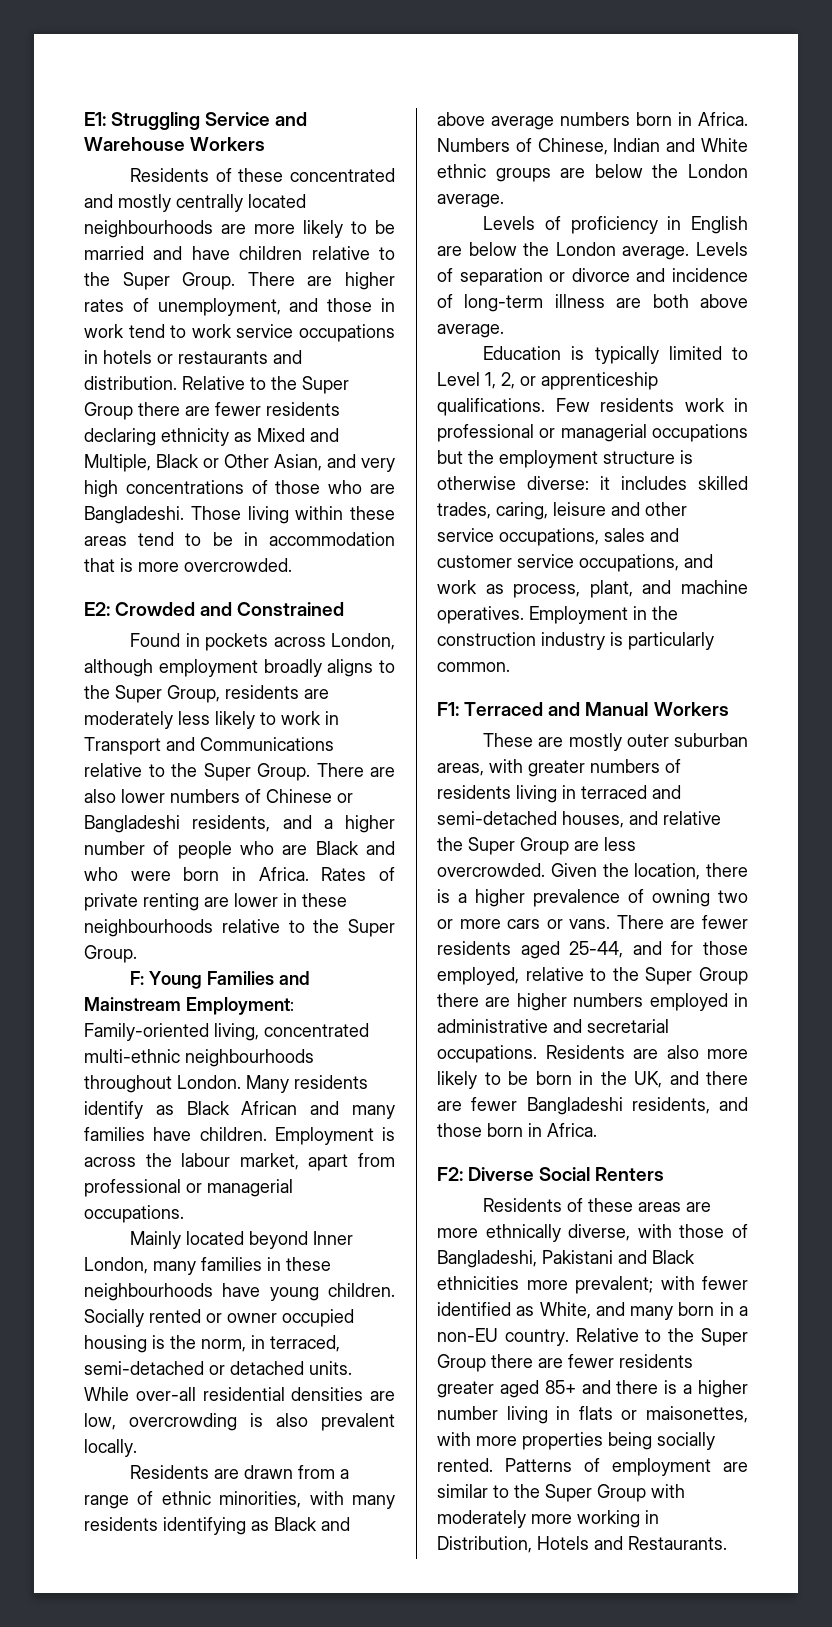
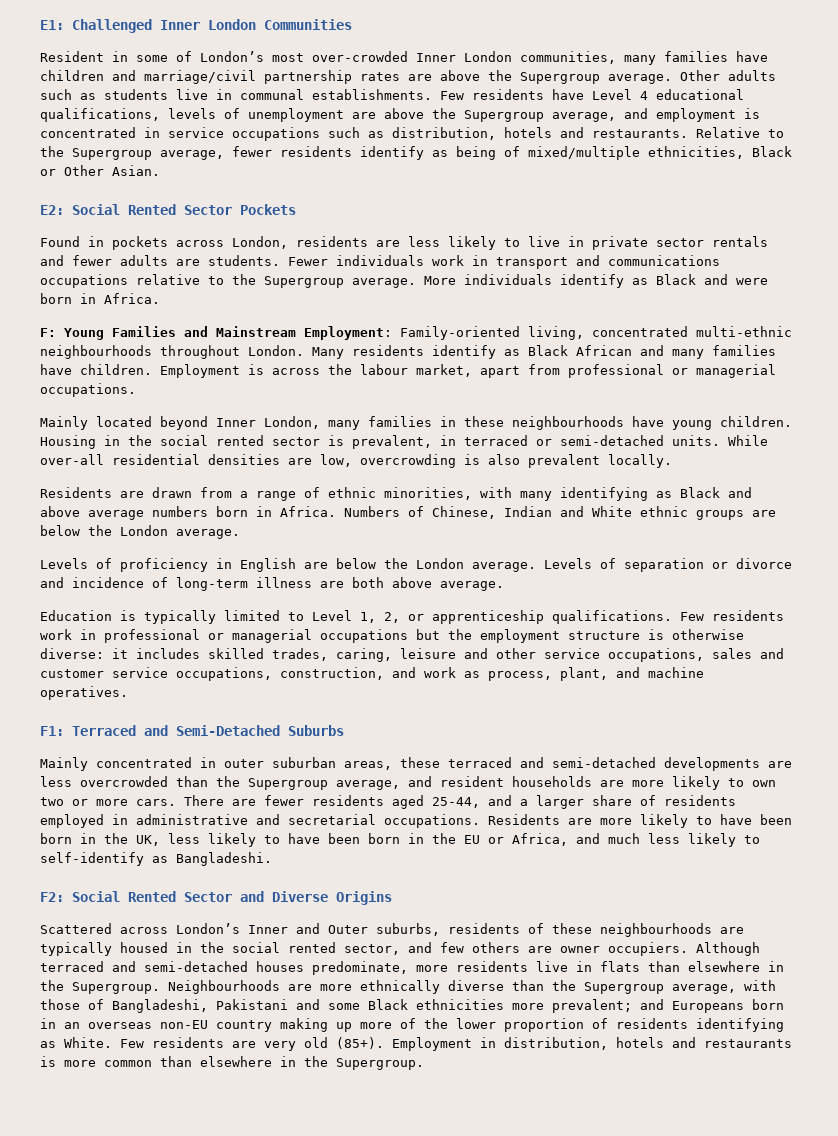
- E1: Struggling Service and Warehouse Workers
- Residents of these concentrated and mostly centrally located neighbourhoods are more likely to be married and have children relative to the Super Group. There are higher rates of unemployment, and those in work tend to work service occupations in hotels or restaurants and distribution. Relative to the Super Group there are fewer residents declaring ethnicity as Mixed and Multiple, Black or Other Asian, and very high concentrations of those who are Bangladeshi. Those living within these areas tend to be in accommodation that is more overcrowded.
- E2: Crowded and Constrained
+ E1: Challenged Inner London Communities
+ Resident in some of London’s most over-crowded Inner London communities, many families have children and marriage/civil partnership rates are above the Supergroup average. Other adults such as students live in communal establishments. Few residents have Level 4 educational qualifications, levels of unemployment are above the Supergroup average, and employment is concentrated in service occupations such as distribution, hotels and restaurants. Relative to the Supergroup average, fewer residents identify as being of mixed/multiple ethnicities, Black or Other Asian.
+ E2: Social Rented Sector Pockets
- Found in pockets across London, although employment broadly aligns to the Super Group, residents are moderately less likely to work in Transport and Communications relative to the Super Group. There are also lower numbers of Chinese or Bangladeshi residents, and a higher number of people who are Black and who were born in Africa. Rates of private renting are lower in these neighbourhoods relative to the Super Group.
+ Found in pockets across London, residents are less likely to live in private sector rentals and fewer adults are students. Fewer individuals work in transport and communications occupations relative to the Supergroup average. More individuals identify as Black and were born in Africa.
- Socially rented or owner occupied housing is the norm, in terraced, semi-detached or detached units.
+ Housing in the social rented sector is prevalent, in terraced or semi-detached units.
- Residents are drawn from a range of ethnic minorities, with many residents identifying as Black and above average numbers born in Africa.
+ Residents are drawn from a range of ethnic minorities, with many identifying as Black and above average numbers born in Africa.
- Few residents work in professional or managerial occupations but the employment structure is otherwise diverse: it includes skilled trades, caring, leisure and other service occupations, sales and customer service occupations, and work as process, plant, and machine operatives. Employment in the construction industry is particularly common.
- F1: Terraced and Manual Workers
- These are mostly outer suburban areas, with greater numbers of residents living in terraced and semi-detached houses, and relative the Super Group are less overcrowded. Given the location, there is a higher prevalence of owning two or more cars or vans.
+ Few residents work in professional or managerial occupations but the employment structure is otherwise diverse: it includes skilled trades, caring, leisure and other service occupations, sales and customer service occupations, construction, and work as process, plant, and machine operatives.
+ F1: Terraced and Semi-Detached Suburbs
+ Mainly concentrated in outer suburban areas, these terraced and semi-detached developments are less overcrowded than the Supergroup average, and resident households are more likely to own two or more cars.
- There are fewer residents aged 25-44, and for those employed, relative to the Super Group there are higher numbers employed in administrative and secretarial occupations.
+ There are fewer residents aged 25-44, and a larger share of residents employed in administrative and secretarial occupations.
- Residents are also more likely to be born in the UK, and there are fewer Bangladeshi residents, and those born in Africa.
- F2: Diverse Social Renters
- Residents of these areas are more ethnically diverse, with those of Bangladeshi, Pakistani and Black ethnicities more prevalent; with fewer identified as White, and many born in a non-EU country. Relative to the Super Group there are fewer residents greater aged 85+ and there is a higher number living in flats or maisonettes, with more properties being socially rented. Patterns of employment are similar to the Super Group with moderately more working in Distribution, Hotels and Restaurants.
+ Residents are more likely to have been born in the UK, less likely to have been born in the EU or Africa, and much less likely to self-identify as Bangladeshi.
+ F2: Social Rented Sector and Diverse Origins
+ Scattered across London’s Inner and Outer suburbs, residents of these neighbourhoods are typically housed in the social rented sector, and few others are owner occupiers. Although terraced and semi-detached houses predominate, more residents live in flats than elsewhere in the Supergroup. Neighbourhoods are more ethnically diverse than the Supergroup average, with those of Bangladeshi, Pakistani and some Black ethnicities more prevalent; and Europeans born in an overseas non-EU country making up more of the lower proportion of residents identifying as White. Few residents are very old (85+). Employment in distribution, hotels and restaurants is more common than elsewhere in the Supergroup.

